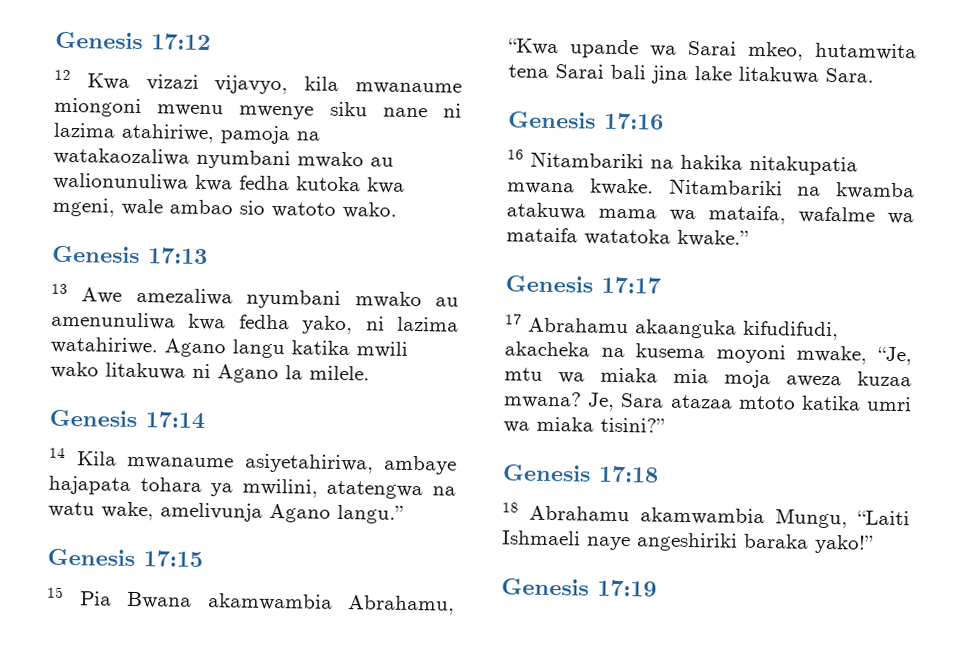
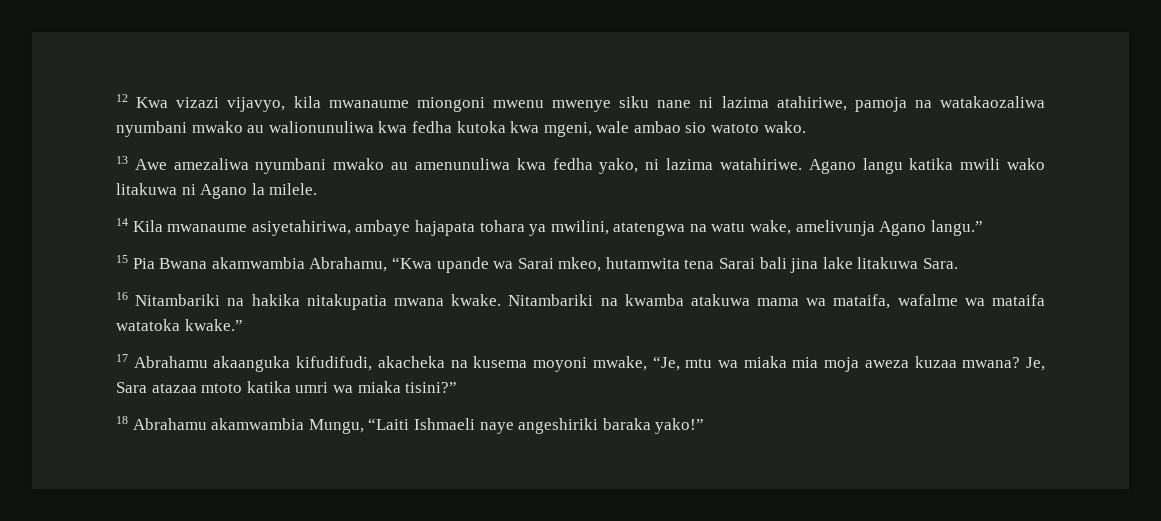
- Genesis 17:12
- Genesis 17:13
- Genesis 17:14
- Genesis 17:15
- Genesis 17:16
- Genesis 17:17
- Genesis 17:18
- Genesis 17:19

